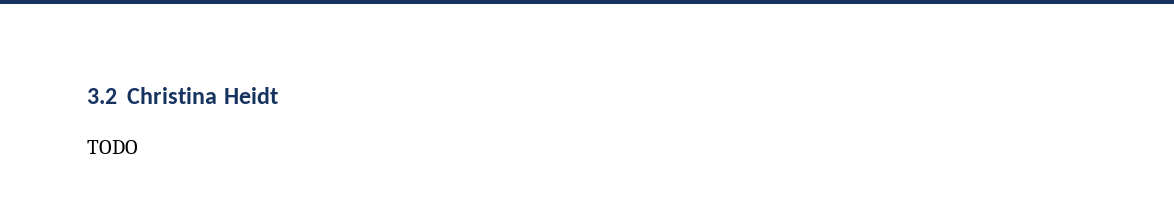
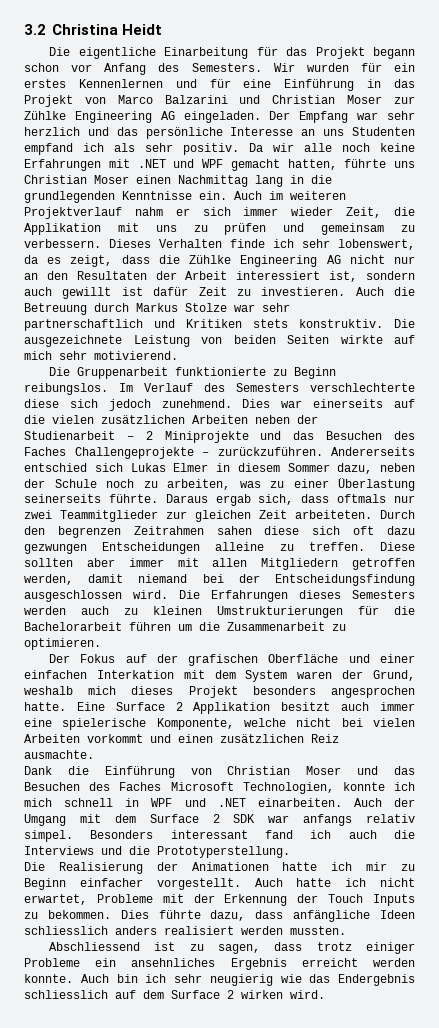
- TODO
+ Die eigentliche Einarbeitung für das Projekt begann schon vor Anfang des Semesters. Wir wurden für ein erstes Kennenlernen und für eine Einführung in das Projekt von Marco Balzarini und Christian Moser zur Zühlke Engineering AG eingeladen. Der Empfang war sehr herzlich und das persönliche Interesse an uns Studenten empfand ich als sehr positiv. Da wir alle noch keine Erfahrungen mit .NET und WPF gemacht hatten, führte uns Christian Moser einen Nachmittag lang in die grundlegenden Kenntnisse ein. Auch im weiteren Projektverlauf nahm er sich immer wieder Zeit, die Applikation mit uns zu prüfen und gemeinsam zu verbessern. Dieses Verhalten finde ich sehr lobenswert, da es zeigt, dass die Zühlke Engineering AG nicht nur an den Resultaten der Arbeit interessiert ist, sondern auch gewillt ist dafür Zeit zu investieren. Auch die Betreuung durch Markus Stolze war sehr partnerschaftlich und Kritiken stets konstruktiv. Die ausgezeichnete Leistung von beiden Seiten wirkte auf mich sehr motivierend.
+ Die Gruppenarbeit funktionierte zu Beginn reibungslos. Im Verlauf des Semesters verschlechterte diese sich jedoch zunehmend. Dies war einerseits auf die vielen zusätzlichen Arbeiten neben der Studienarbeit – 2 Miniprojekte und das Besuchen des Faches Challengeprojekte – zurückzuführen. Andererseits entschied sich Lukas Elmer in diesem Sommer dazu, neben der Schule noch zu arbeiten, was zu einer Überlastung seinerseits führte. Daraus ergab sich, dass oftmals nur zwei Teammitglieder zur gleichen Zeit arbeiteten. Durch den begrenzen Zeitrahmen sahen diese sich oft dazu gezwungen Entscheidungen alleine zu treffen. Diese sollten aber immer mit allen Mitgliedern getroffen werden, damit niemand bei der Entscheidungsfindung ausgeschlossen wird. Die Erfahrungen dieses Semesters werden auch zu kleinen Umstrukturierungen für die Bachelorarbeit führen um die Zusammenarbeit zu optimieren.
+ Der Fokus auf der grafischen Oberfläche und einer einfachen Interkation mit dem System waren der Grund, weshalb mich dieses Projekt besonders angesprochen hatte. Eine Surface 2 Applikation besitzt auch immer eine spielerische Komponente, welche nicht bei vielen Arbeiten vorkommt und einen zusätzlichen Reiz ausmachte.
+ Dank die Einführung von Christian Moser und das Besuchen des Faches Microsoft Technologien, konnte ich mich schnell in WPF und .NET einarbeiten. Auch der Umgang mit dem Surface 2 SDK war anfangs relativ simpel. Besonders interessant fand ich auch die Interviews und die Prototyperstellung.
+ Die Realisierung der Animationen hatte ich mir zu Beginn einfacher vorgestellt. Auch hatte ich nicht erwartet, Probleme mit der Erkennung der Touch Inputs zu bekommen. Dies führte dazu, dass anfängliche Ideen schliesslich anders realisiert werden mussten.
+ Abschliessend ist zu sagen, dass trotz einiger Probleme ein ansehnliches Ergebnis erreicht werden konnte. Auch bin ich sehr neugierig wie das Endergebnis schliesslich auf dem Surface 2 wirken wird.

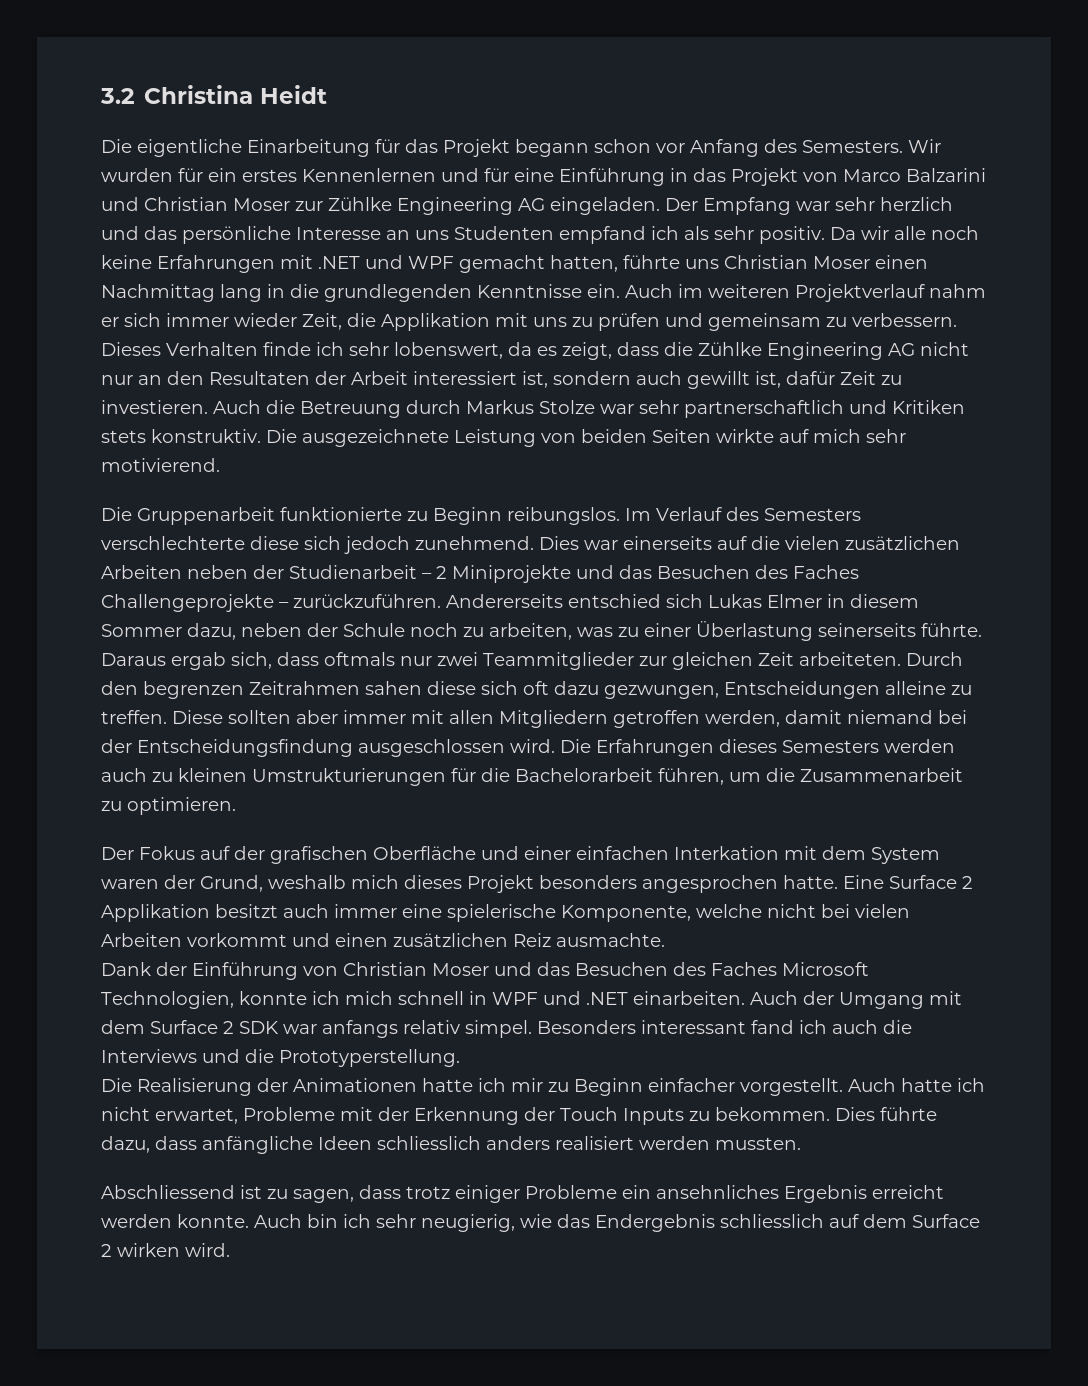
- Dieses Verhalten finde ich sehr lobenswert, da es zeigt, dass die Zühlke Engineering AG nicht nur an den Resultaten der Arbeit interessiert ist, sondern auch gewillt ist dafür Zeit zu investieren.
+ Dieses Verhalten finde ich sehr lobenswert, da es zeigt, dass die Zühlke Engineering AG nicht nur an den Resultaten der Arbeit interessiert ist, sondern auch gewillt ist, dafür Zeit zu investieren.
- Durch den begrenzen Zeitrahmen sahen diese sich oft dazu gezwungen Entscheidungen alleine zu treffen.
+ Durch den begrenzen Zeitrahmen sahen diese sich oft dazu gezwungen, Entscheidungen alleine zu treffen.
- Die Erfahrungen dieses Semesters werden auch zu kleinen Umstrukturierungen für die Bachelorarbeit führen um die Zusammenarbeit zu optimieren.
+ Die Erfahrungen dieses Semesters werden auch zu kleinen Umstrukturierungen für die Bachelorarbeit führen, um die Zusammenarbeit zu optimieren.
- Dank die Einführung von Christian Moser und das Besuchen des Faches Microsoft Technologien, konnte ich mich schnell in WPF und .NET einarbeiten.
+ Dank der Einführung von Christian Moser und das Besuchen des Faches Microsoft Technologien, konnte ich mich schnell in WPF und .NET einarbeiten.
- Auch bin ich sehr neugierig wie das Endergebnis schliesslich auf dem Surface 2 wirken wird.
+ Auch bin ich sehr neugierig, wie das Endergebnis schliesslich auf dem Surface 2 wirken wird.

